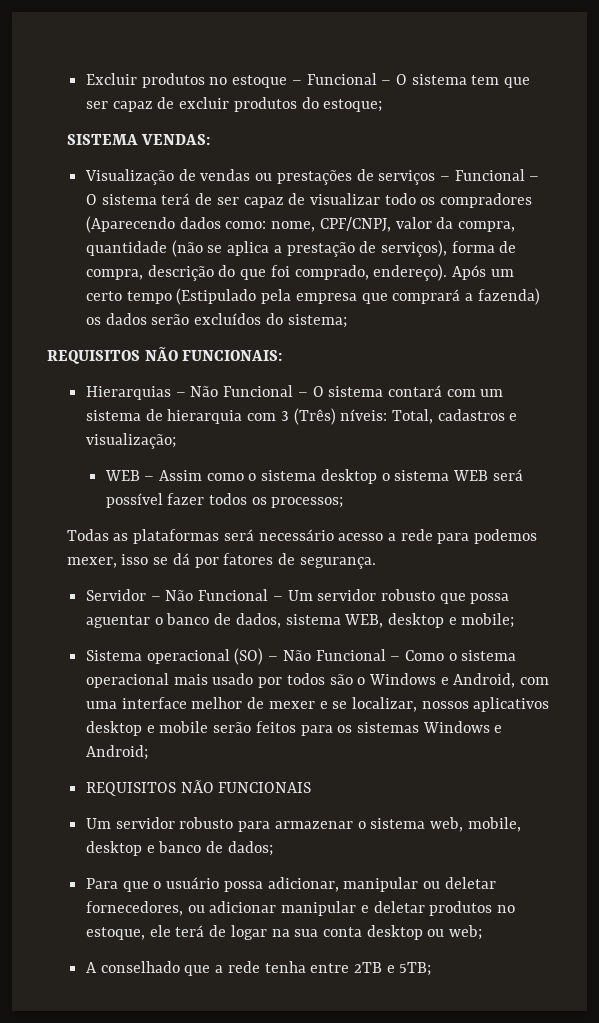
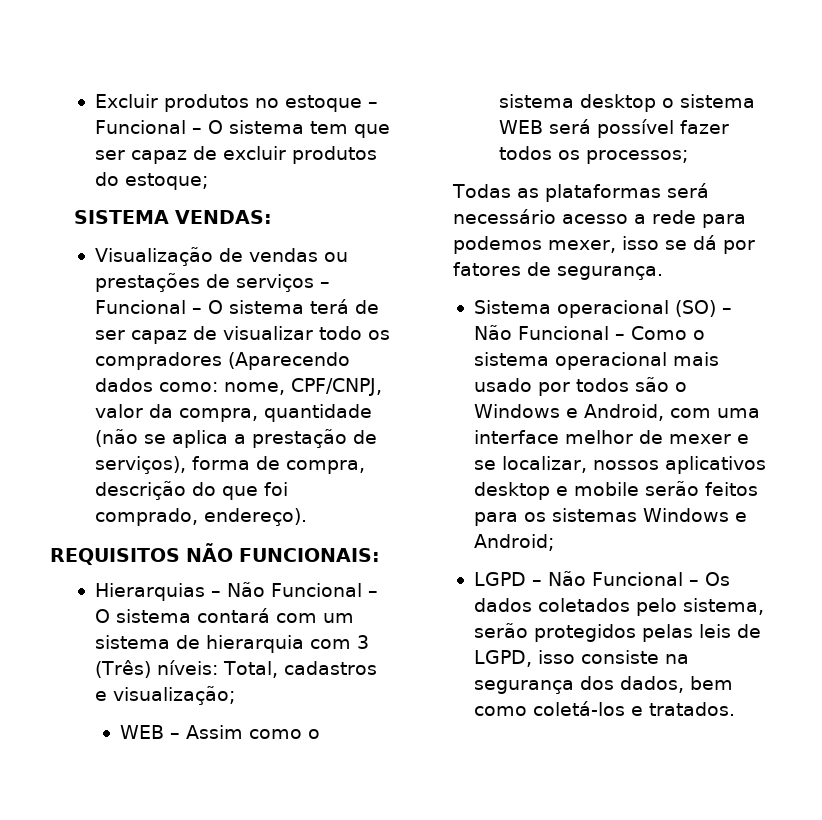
- Após um certo tempo (Estipulado pela empresa que comprará a fazenda) os dados serão excluídos do sistema;
- Servidor – Não Funcional – Um servidor robusto que possa aguentar o banco de dados, sistema WEB, desktop e mobile;
- REQUISITOS NÃO FUNCIONAIS
- Um servidor robusto para armazenar o sistema web, mobile, desktop e banco de dados;
- Para que o usuário possa adicionar, manipular ou deletar fornecedores, ou adicionar manipular e deletar produtos no estoque, ele terá de logar na sua conta desktop ou web;
- A conselhado que a rede tenha entre 2TB e 5TB;
+ LGPD – Não Funcional – Os dados coletados pelo sistema, serão protegidos pelas leis de LGPD, isso consiste na segurança dos dados, bem como coletá-los e tratados.

